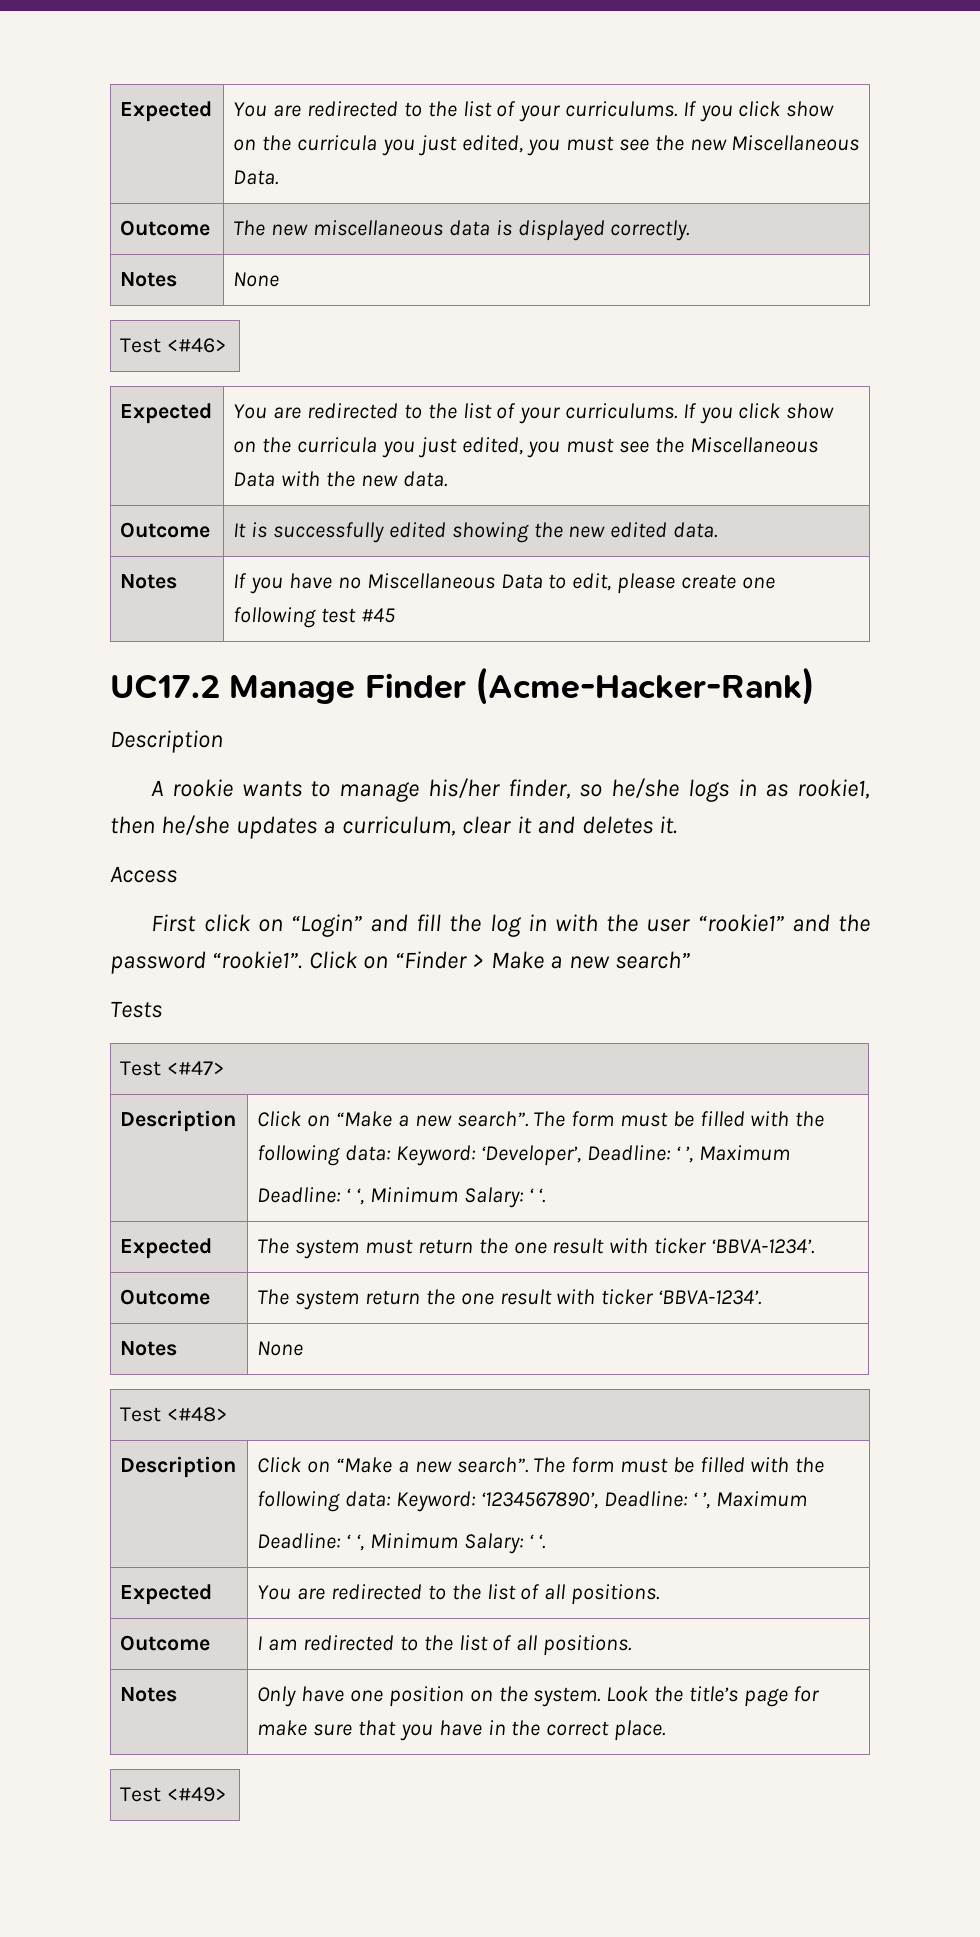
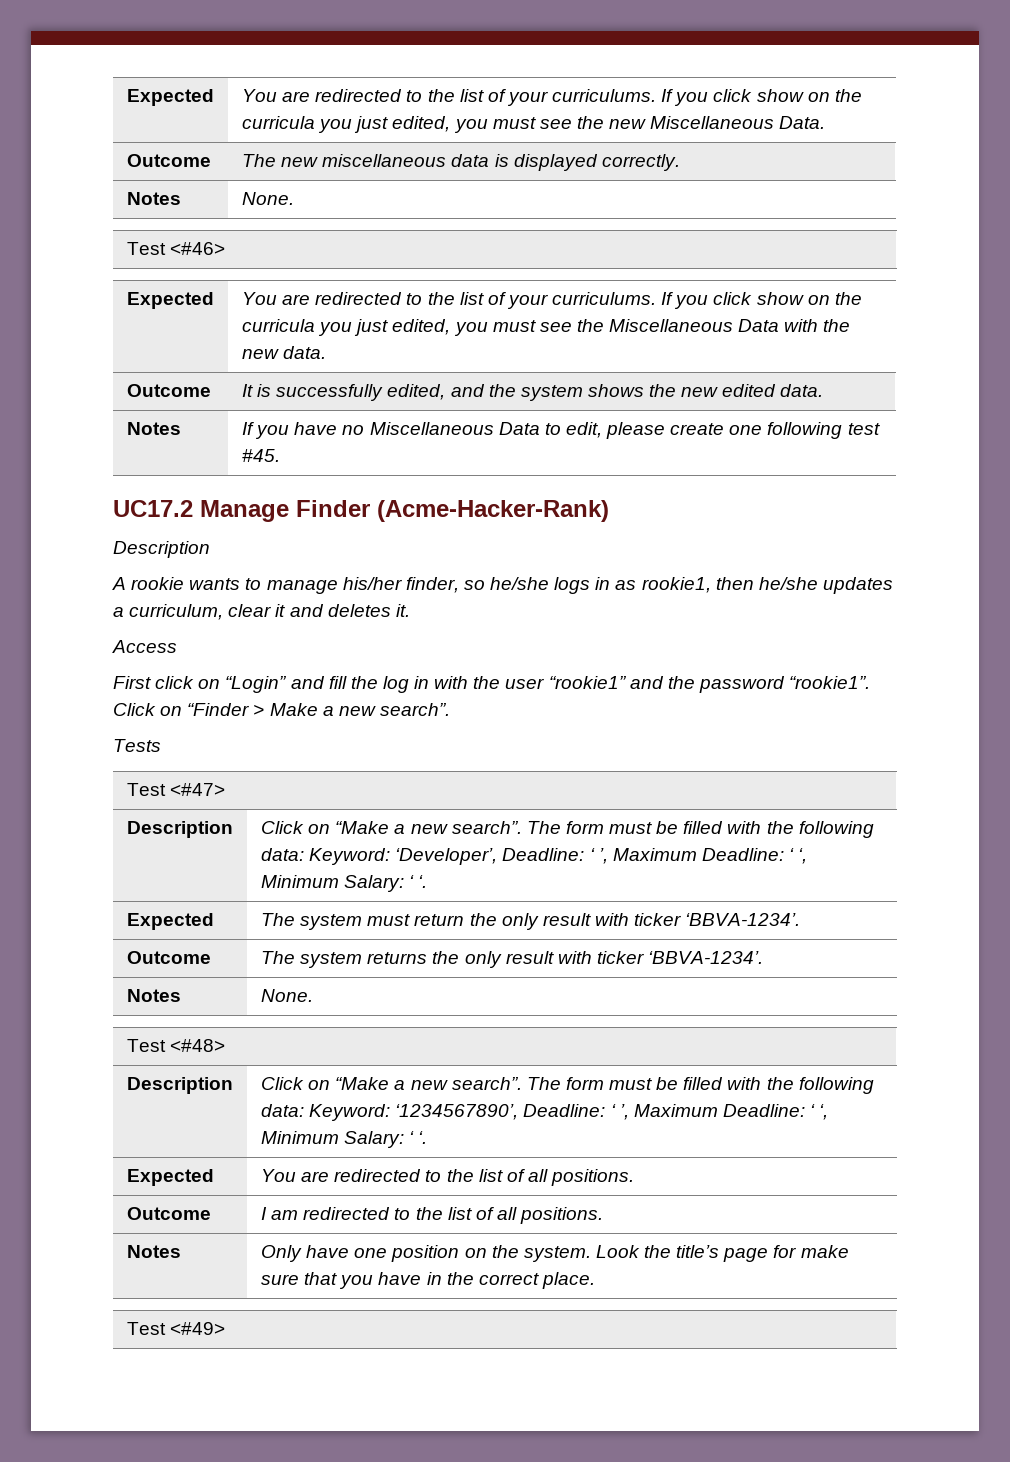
  Outcome | The new miscellaneous data is displayed correctly.
- Notes | None
+ Notes | None.
- Outcome | It is successfully edited showing the new edited data.
+ Outcome | It is successfully edited, and the system shows the new edited data.
- Notes | If you have no Miscellaneous Data to edit, please create one following test #45
+ Notes | If you have no Miscellaneous Data to edit, please create one following test #45.
- Click on “Finder > Make a new search”
+ Click on “Finder > Make a new search”.
- Description | Click on “Make a new search”. The form must be filled with the following data: Keyword: ‘Developer’, Deadline: ‘ ’, Maximum
- Deadline: ‘ ‘, Minimum Salary: ‘ ‘.
+ Description | Click on “Make a new search”. The form must be filled with the following data: Keyword: ‘Developer’, Deadline: ‘ ’, Maximum Deadline: ‘ ‘, Minimum Salary: ‘ ‘.
- Expected | The system must return the one result with ticker ‘BBVA-1234’.
+ Expected | The system must return the only result with ticker ‘BBVA-1234’.
- Outcome | The system return the one result with ticker ‘BBVA-1234’.
- Notes | None
+ Outcome | The system returns the only result with ticker ‘BBVA-1234’.
+ Notes | None.
- Description | Click on “Make a new search”. The form must be filled with the following data: Keyword: ‘1234567890’, Deadline: ‘ ’, Maximum
- Deadline: ‘ ‘, Minimum Salary: ‘ ‘.
+ Description | Click on “Make a new search”. The form must be filled with the following data: Keyword: ‘1234567890’, Deadline: ‘ ’, Maximum Deadline: ‘ ‘, Minimum Salary: ‘ ‘.

